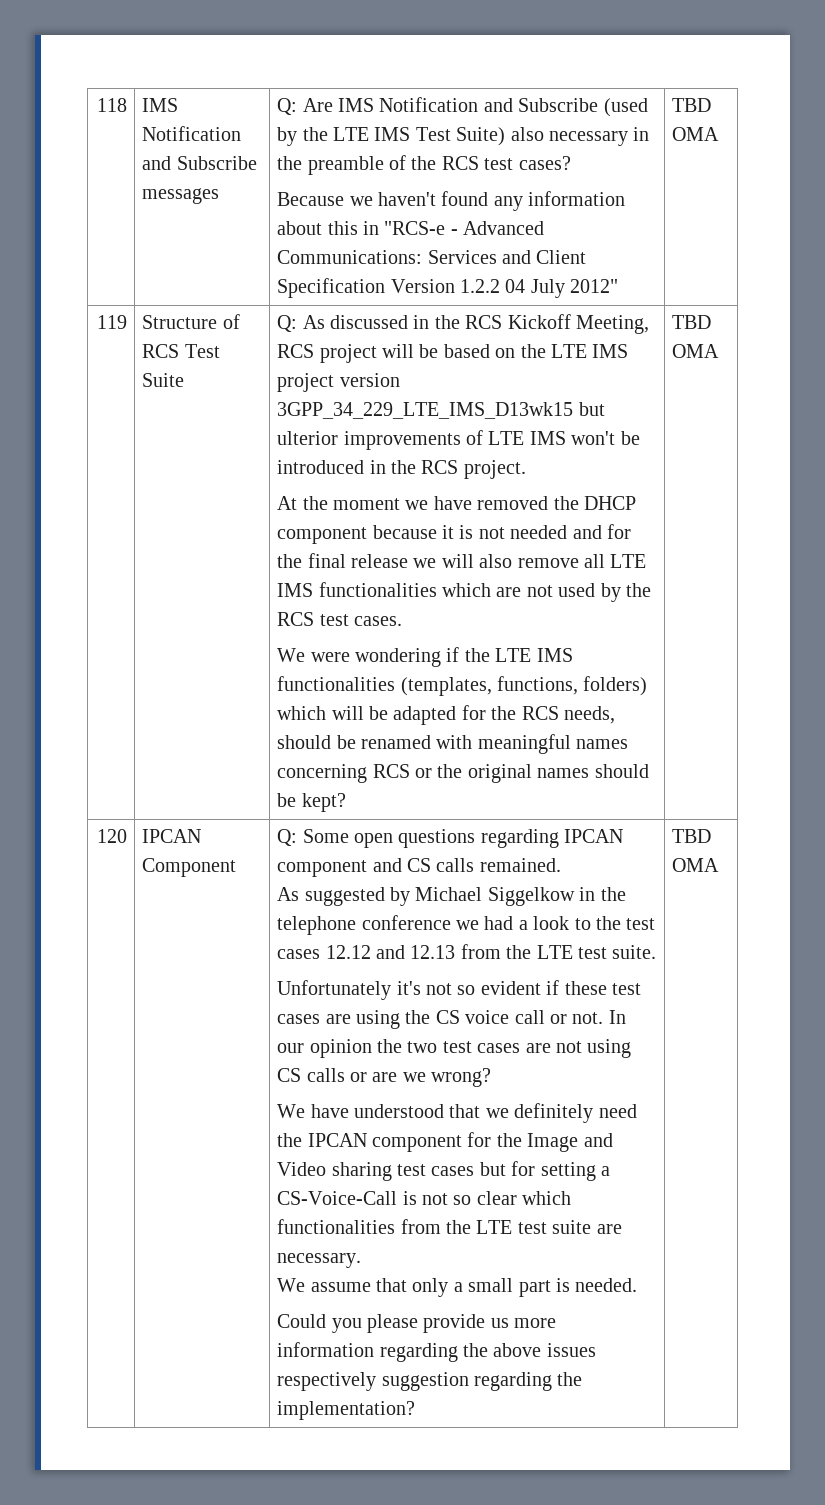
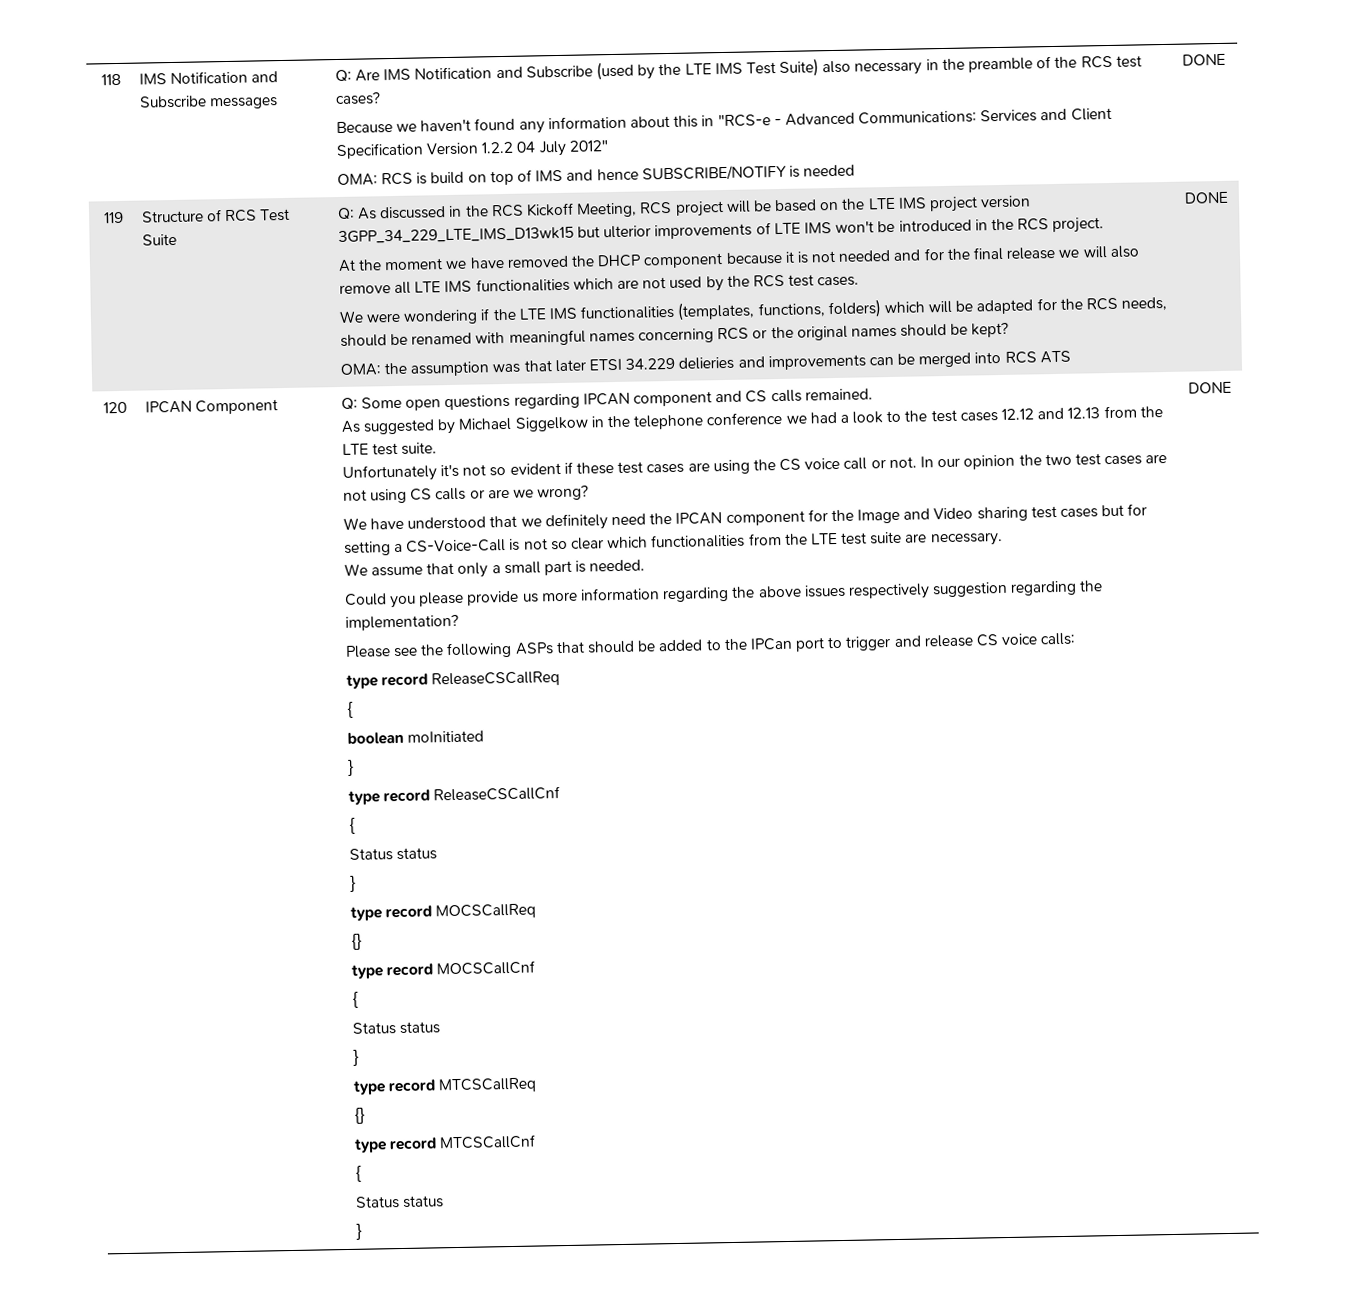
- Because we haven't found any information about this in "RCS-e - Advanced Communications: Services and Client Specification Version 1.2.2 04 July 2012" | TBD OMA
+ Because we haven't found any information about this in "RCS-e - Advanced Communications: Services and Client Specification Version 1.2.2 04 July 2012"
+ OMA: RCS is build on top of IMS and hence SUBSCRIBE/NOTIFY is needed | DONE
- We were wondering if the LTE IMS functionalities (templates, functions, folders) which will be adapted for the RCS needs, should be renamed with meaningful names concerning RCS or the original names should be kept? | TBD OMA
+ We were wondering if the LTE IMS functionalities (templates, functions, folders) which will be adapted for the RCS needs, should be renamed with meaningful names concerning RCS or the original names should be kept?
+ OMA: the assumption was that later ETSI 34.229 delieries and improvements can be merged into RCS ATS | DONE
- Could you please provide us more information regarding the above issues respectively suggestion regarding the implementation? | TBD OMA
+ Could you please provide us more information regarding the above issues respectively suggestion regarding the implementation?
+ Please see the following ASPs that should be added to the IPCan port to trigger and release CS voice calls:
+ type record ReleaseCSCallReq
+ {
+ boolean moInitiated
+ }
+ type record ReleaseCSCallCnf
+ {
+ Status status
+ }
+ type record MOCSCallReq
+ {}
+ type record MOCSCallCnf
+ {
+ Status status
+ }
+ type record MTCSCallReq
+ {}
+ type record MTCSCallCnf
+ {
+ Status status
+ } | DONE

